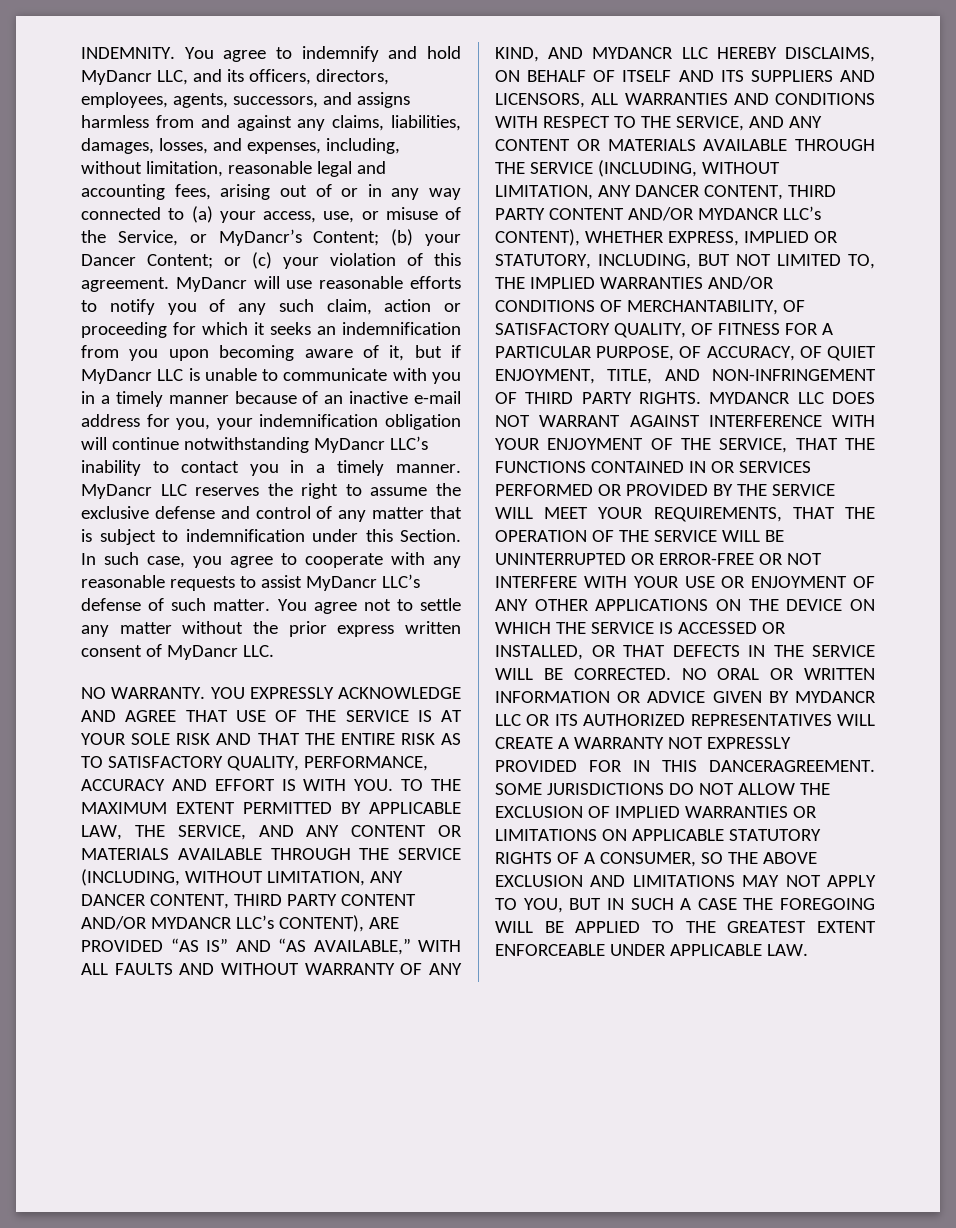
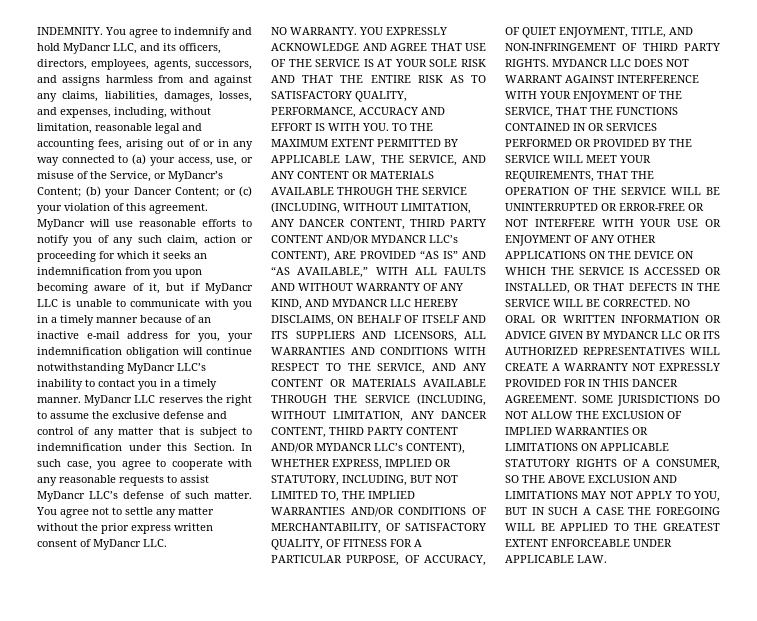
- NO ORAL OR WRITTEN INFORMATION OR ADVICE GIVEN BY MYDANCR LLC OR ITS AUTHORIZED REPRESENTATIVES WILL CREATE A WARRANTY NOT EXPRESSLY PROVIDED FOR IN THIS DANCERAGREEMENT.
+ NO ORAL OR WRITTEN INFORMATION OR ADVICE GIVEN BY MYDANCR LLC OR ITS AUTHORIZED REPRESENTATIVES WILL CREATE A WARRANTY NOT EXPRESSLY PROVIDED FOR IN THIS DANCER AGREEMENT.

